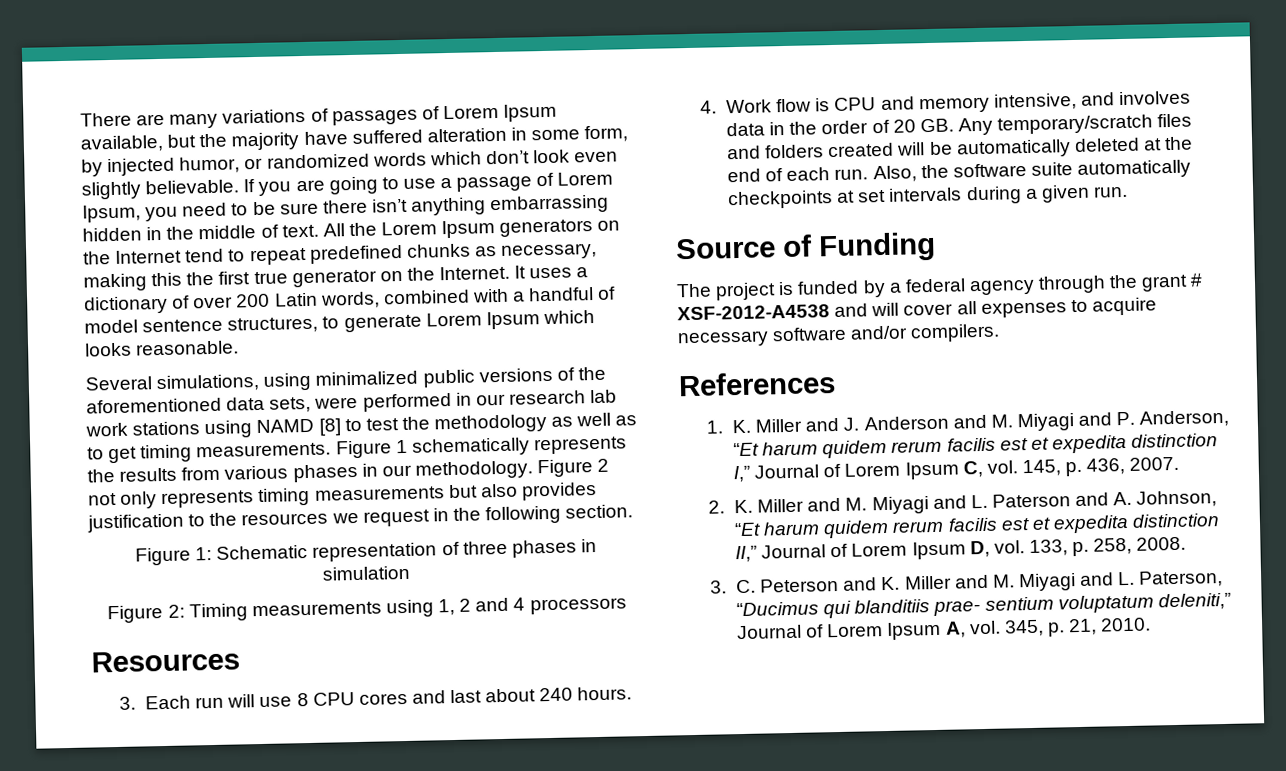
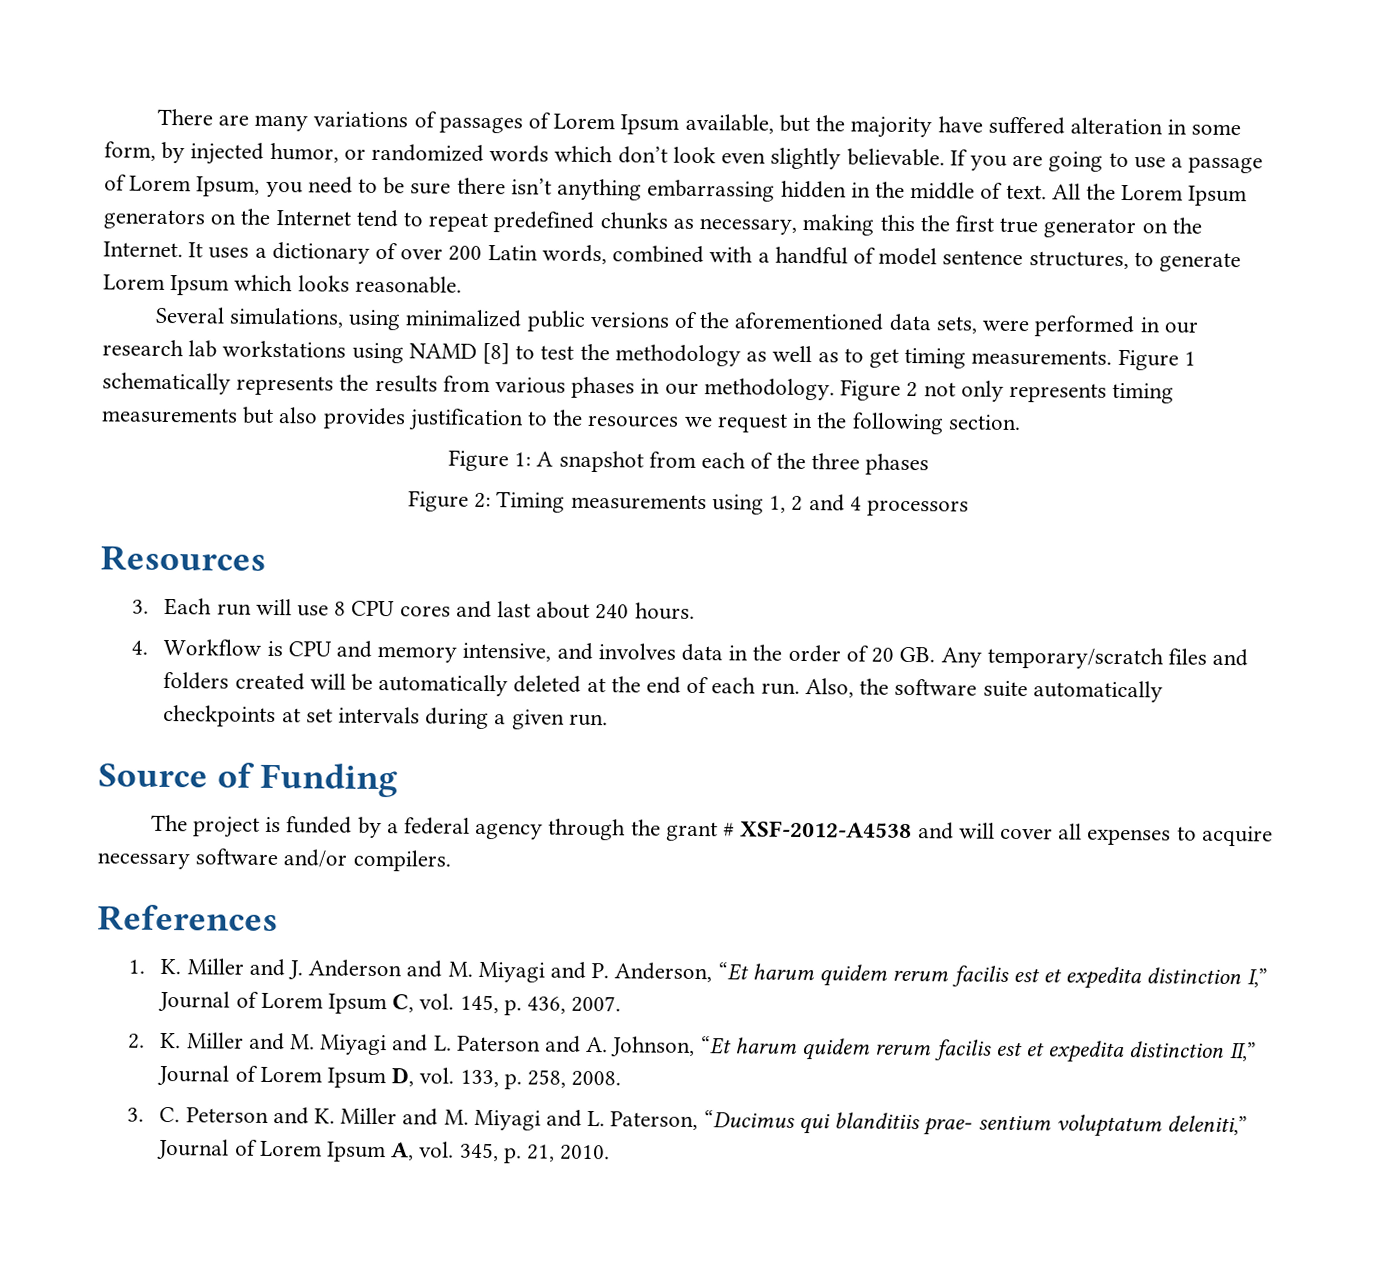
- Several simulations, using minimalized public versions of the aforementioned data sets, were performed in our research lab work stations using NAMD [8] to test the methodology as well as to get timing measurements.
+ Several simulations, using minimalized public versions of the aforementioned data sets, were performed in our research lab workstations using NAMD [8] to test the methodology as well as to get timing measurements.
- Figure 1: Schematic representation of three phases in simulation
+ Figure 1: A snapshot from each of the three phases
- 4. Work flow is CPU and memory intensive, and involves data in the order of 20 GB. Any temporary/scratch files and folders created will be automatically deleted at the end of each run.
+ 4. Workflow is CPU and memory intensive, and involves data in the order of 20 GB. Any temporary/scratch files and folders created will be automatically deleted at the end of each run.

